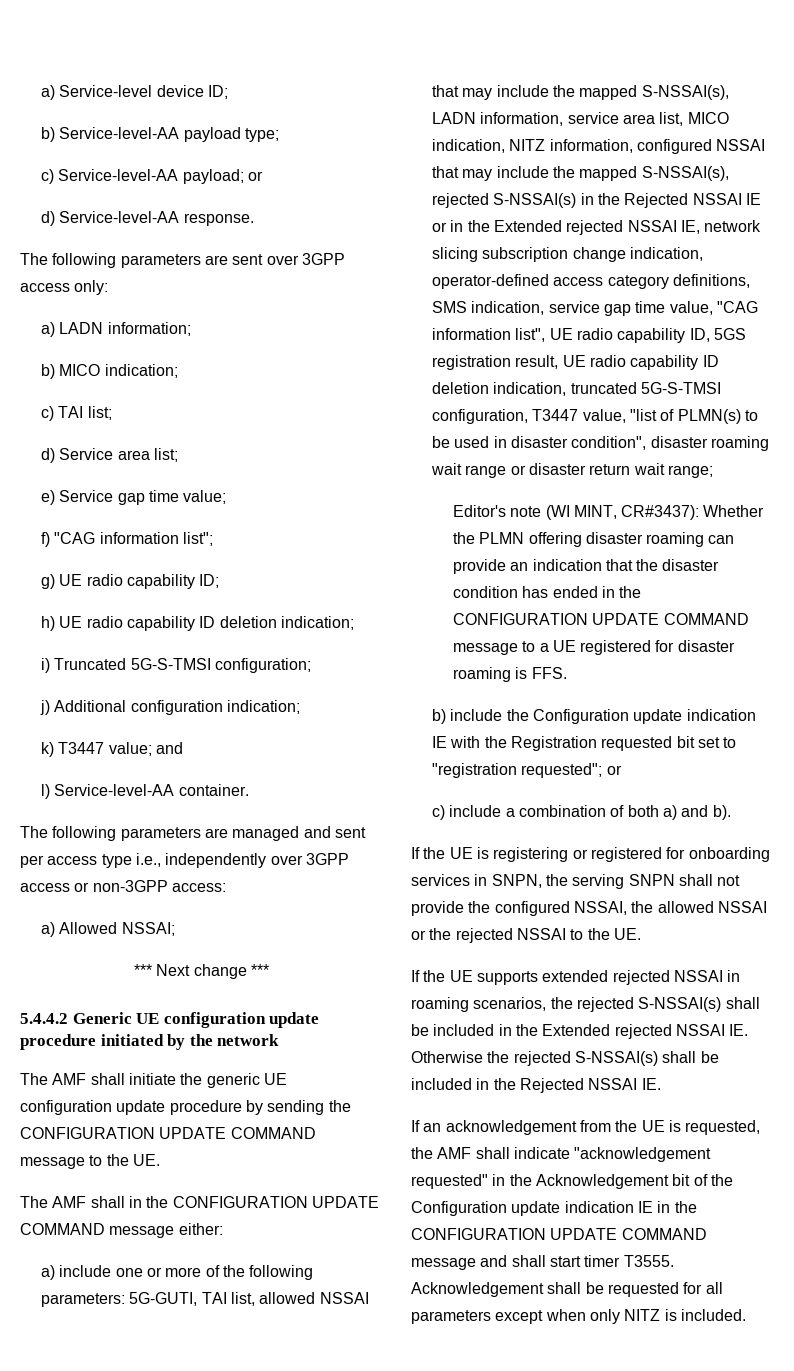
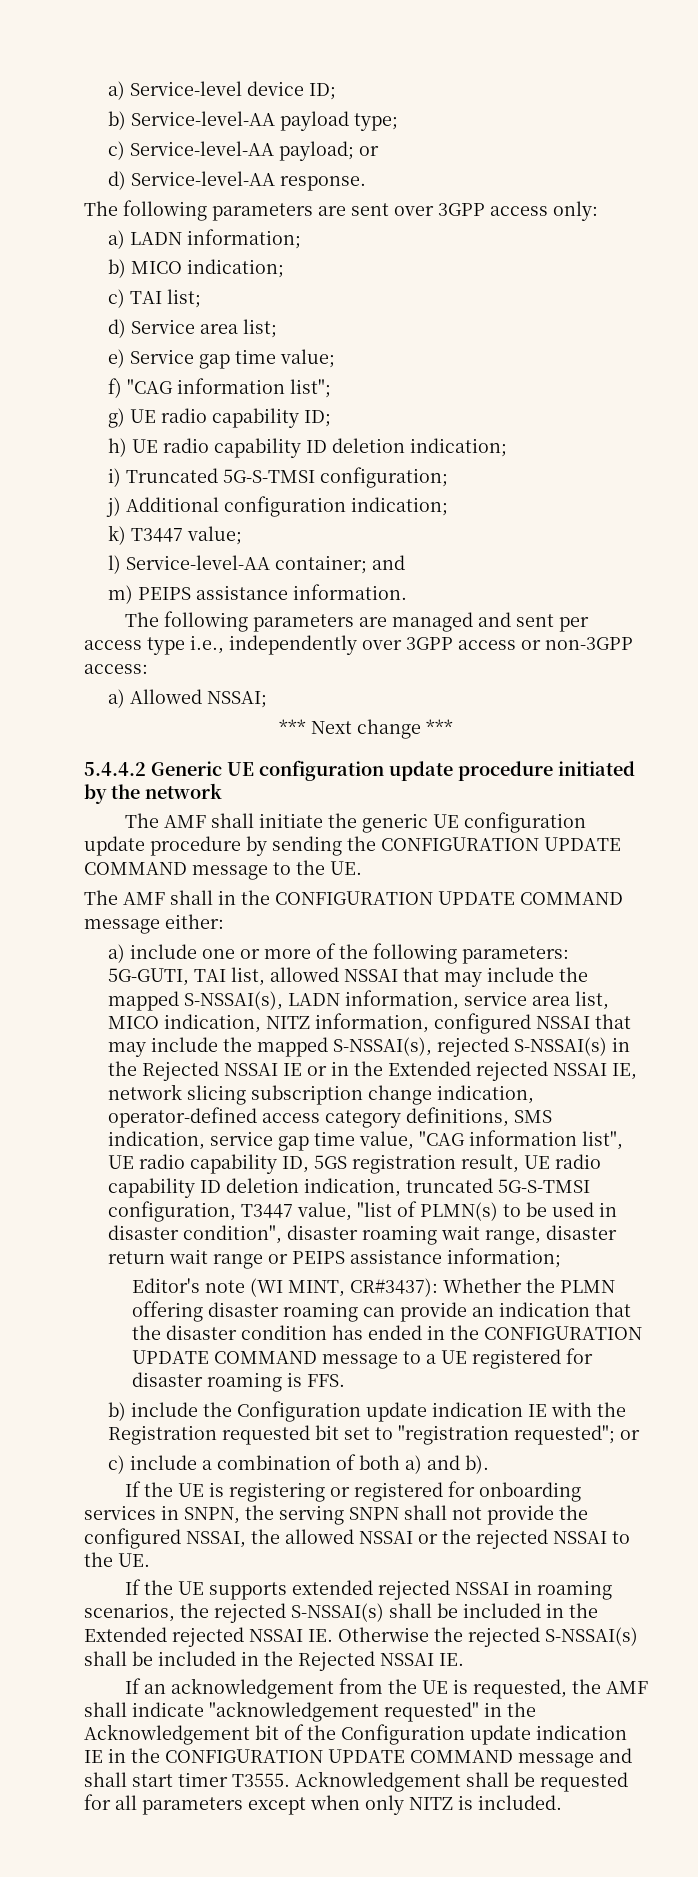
- k) T3447 value; and
+ k) T3447 value;
- l) Service-level-AA container.
+ l) Service-level-AA container; and
+ m) PEIPS assistance information.
- 5G-GUTI, TAI list, allowed NSSAI that may include the mapped S-NSSAI(s), LADN information, service area list, MICO indication, NITZ information, configured NSSAI that may include the mapped S-NSSAI(s), rejected S-NSSAI(s) in the Rejected NSSAI IE or in the Extended rejected NSSAI IE, network slicing subscription change indication, operator-defined access category definitions, SMS indication, service gap time value, "CAG information list", UE radio capability ID, 5GS registration result, UE radio capability ID deletion indication, truncated 5G-S-TMSI configuration, T3447 value, "list of PLMN(s) to be used in disaster condition", disaster roaming wait range or disaster return wait range;
+ 5G-GUTI, TAI list, allowed NSSAI that may include the mapped S-NSSAI(s), LADN information, service area list, MICO indication, NITZ information, configured NSSAI that may include the mapped S-NSSAI(s), rejected S-NSSAI(s) in the Rejected NSSAI IE or in the Extended rejected NSSAI IE, network slicing subscription change indication, operator-defined access category definitions, SMS indication, service gap time value, "CAG information list", UE radio capability ID, 5GS registration result, UE radio capability ID deletion indication, truncated 5G-S-TMSI configuration, T3447 value, "list of PLMN(s) to be used in disaster condition", disaster roaming wait range, disaster return wait range or PEIPS assistance information;

